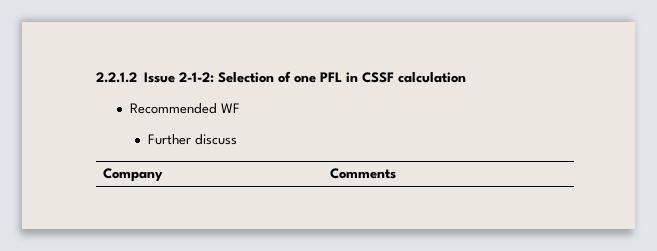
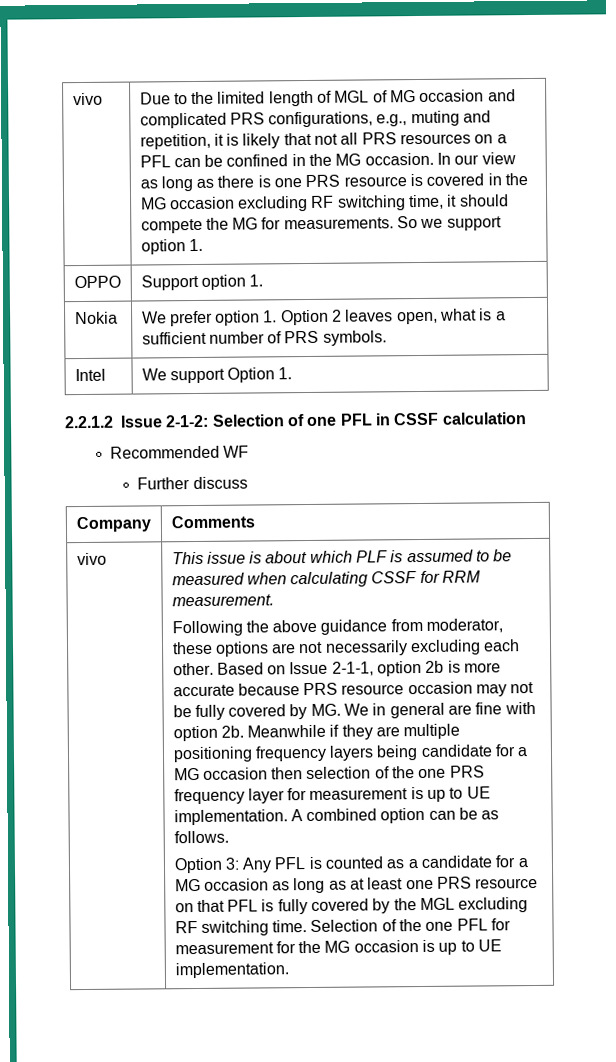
+ vivo | Due to the limited length of MGL of MG occasion and complicated PRS configurations, e.g., muting and repetition, it is likely that not all PRS resources on a PFL can be confined in the MG occasion. In our view as long as there is one PRS resource is covered in the MG occasion excluding RF switching time, it should compete the MG for measurements. So we support option 1.
+ OPPO | Support option 1.
+ Nokia | We prefer option 1. Option 2 leaves open, what is a sufficient number of PRS symbols.
+ Intel | We support Option 1.
+ vivo | This issue is about which PLF is assumed to be measured when calculating CSSF for RRM measurement.
+ Following the above guidance from moderator, these options are not necessarily excluding each other. Based on Issue 2-1-1, option 2b is more accurate because PRS resource occasion may not be fully covered by MG. We in general are fine with option 2b. Meanwhile if they are multiple positioning frequency layers being candidate for a MG occasion then selection of the one PRS frequency layer for measurement is up to UE implementation. A combined option can be as follows.
+ Option 3: Any PFL is counted as a candidate for a MG occasion as long as at least one PRS resource on that PFL is fully covered by the MGL excluding RF switching time. Selection of the one PFL for measurement for the MG occasion is up to UE implementation.

